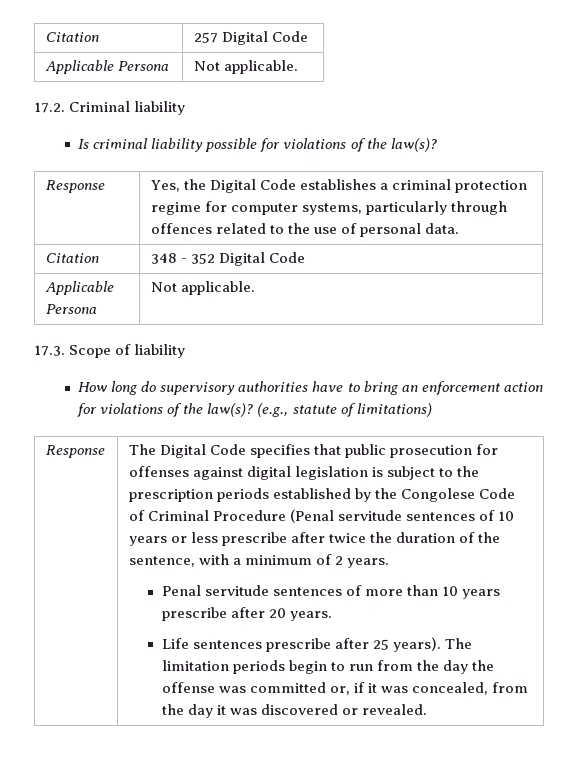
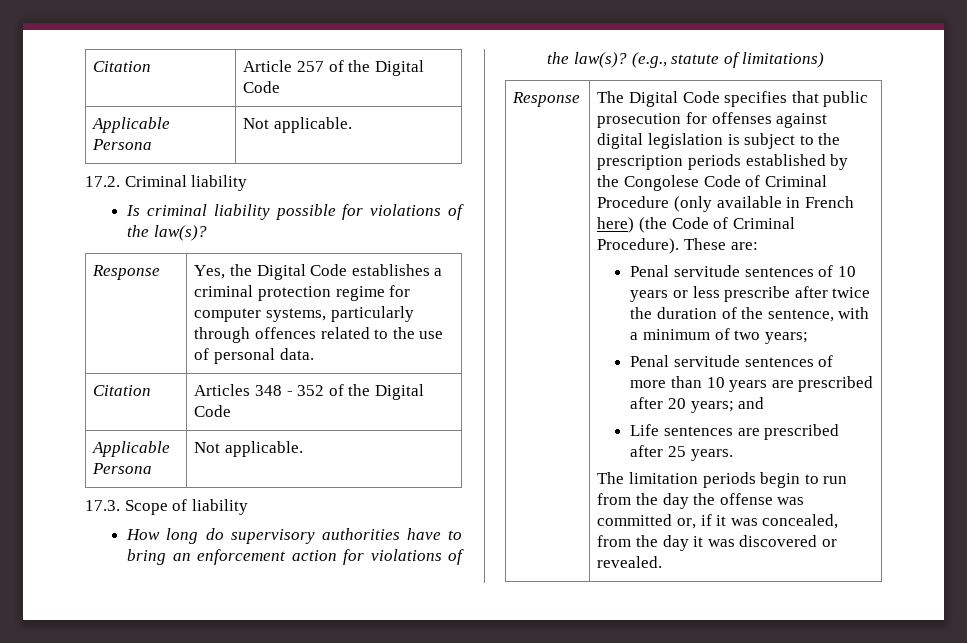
- Citation | 257 Digital Code
+ Citation | Article 257 of the Digital Code
- Citation | 348 - 352 Digital Code
+ Citation | Articles 348 - 352 of the Digital Code
- The Digital Code specifies that public prosecution for offenses against digital legislation is subject to the prescription periods established by the Congolese Code of Criminal Procedure (Penal servitude sentences of 10 years or less prescribe after twice the duration of the sentence, with a minimum of 2 years.
+ The Digital Code specifies that public prosecution for offenses against digital legislation is subject to the prescription periods established by the Congolese Code of Criminal Procedure (only available in French here) (the Code of Criminal Procedure). These are:
+ Penal servitude sentences of 10 years or less prescribe after twice the duration of the sentence, with a minimum of two years;
- Penal servitude sentences of more than 10 years prescribe after 20 years.
+ Penal servitude sentences of more than 10 years are prescribed after 20 years; and
- Life sentences prescribe after 25 years). The limitation periods begin to run from the day the offense was committed or, if it was concealed, from the day it was discovered or revealed.
+ Life sentences are prescribed after 25 years.
+ The limitation periods begin to run from the day the offense was committed or, if it was concealed, from the day it was discovered or revealed.

